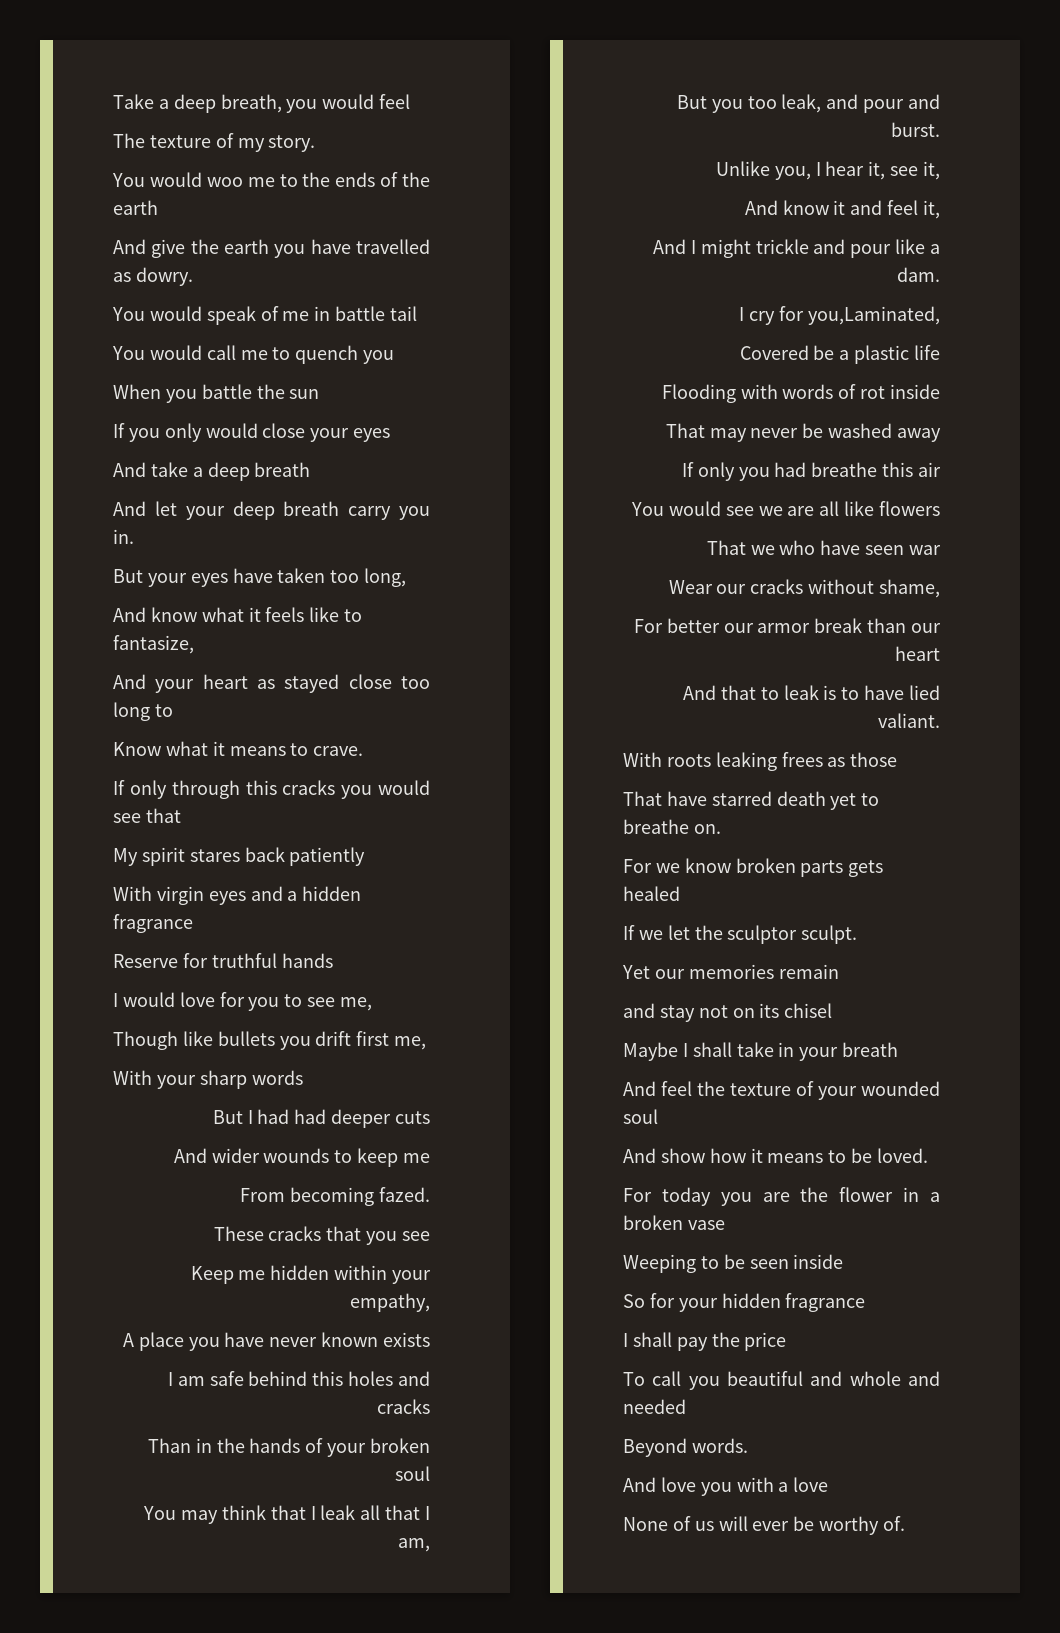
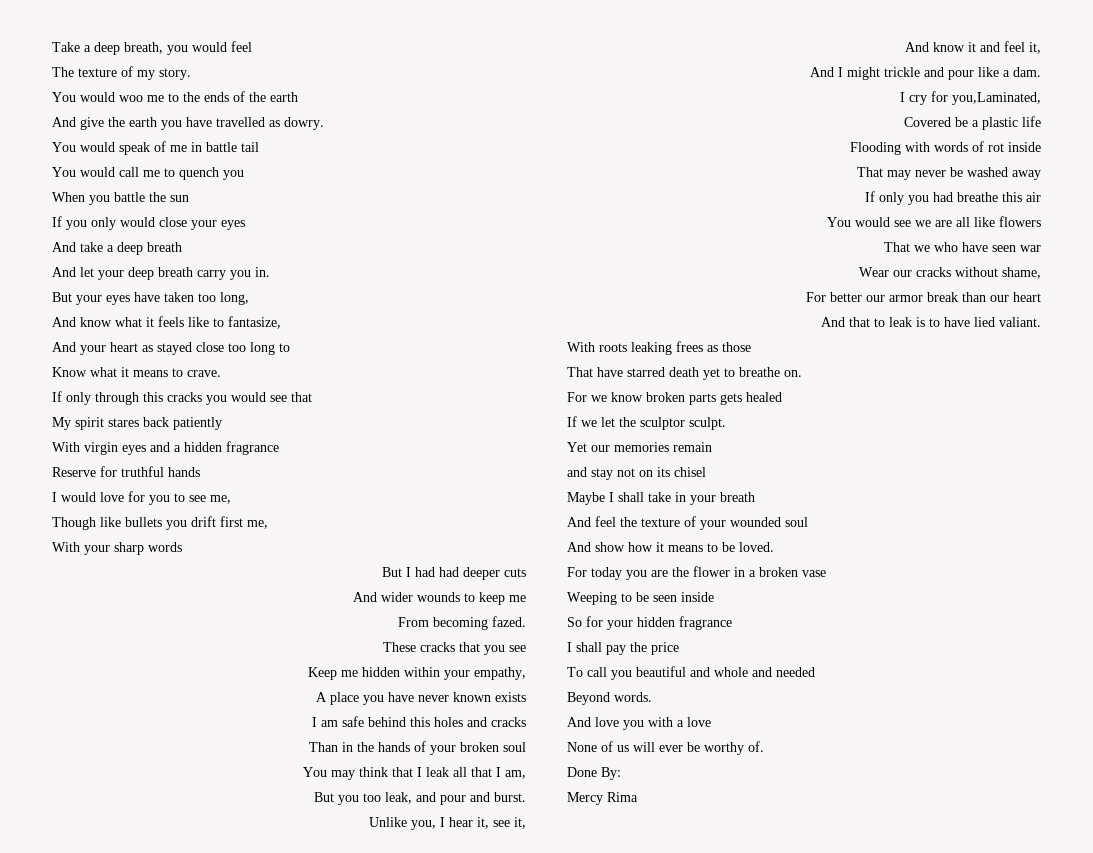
+ Done By:
+ Mercy Rima

